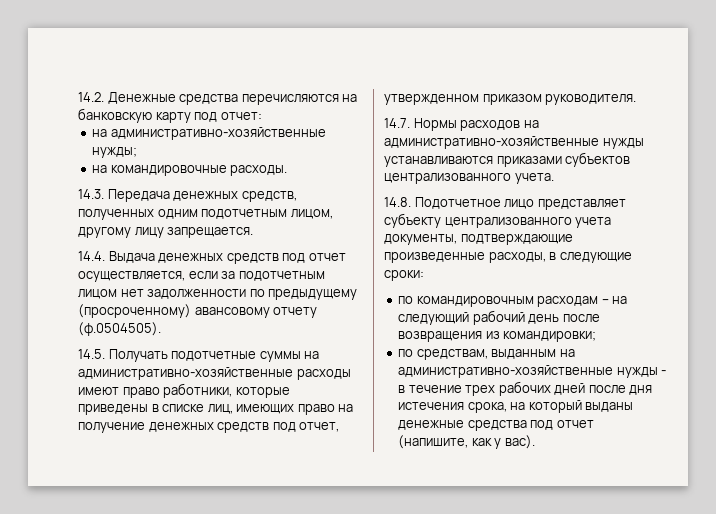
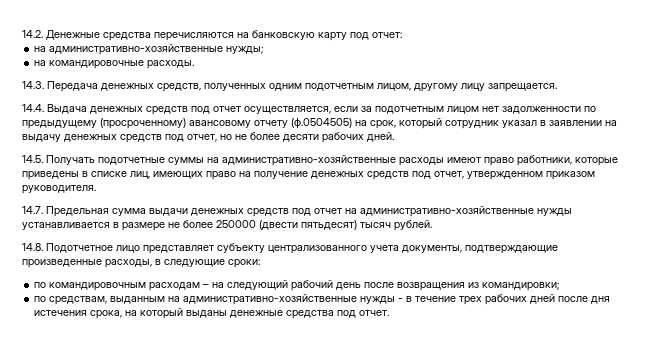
- 14.4. Выдача денежных средств под отчет осуществляется, если за подотчетным лицом нет задолженности по предыдущему (просроченному) авансовому отчету (ф.0504505).
+ 14.4. Выдача денежных средств под отчет осуществляется, если за подотчетным лицом нет задолженности по предыдущему (просроченному) авансовому отчету (ф.0504505) на срок, который сотрудник указал в заявлении на выдачу денежных средств под отчет, но не более десяти рабочих дней.
- 14.7. Нормы расходов на административно-хозяйственные нужды устанавливаются приказами субъектов централизованного учета.
+ 14.7. Предельная сумма выдачи денежных средств под отчет на административно-хозяйственные нужды устанавливается в размере не более 250000 (двести пятьдесят) тысяч рублей.
- по средствам, выданным на административно-хозяйственные нужды - в течение трех рабочих дней после дня истечения срока, на который выданы денежные средства под отчет (напишите, как у вас).
+ по средствам, выданным на административно-хозяйственные нужды - в течение трех рабочих дней после дня истечения срока, на который выданы денежные средства под отчет.

